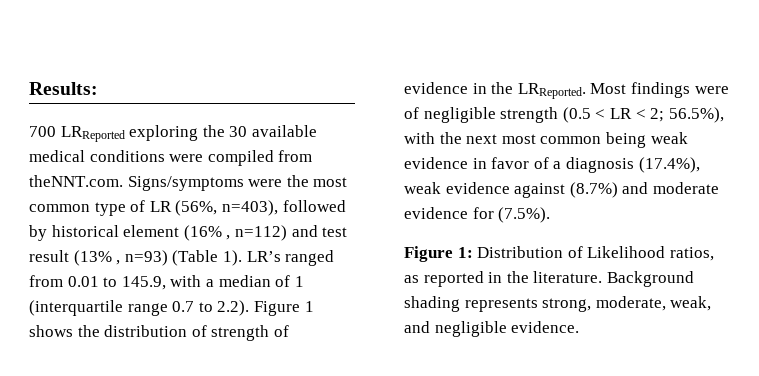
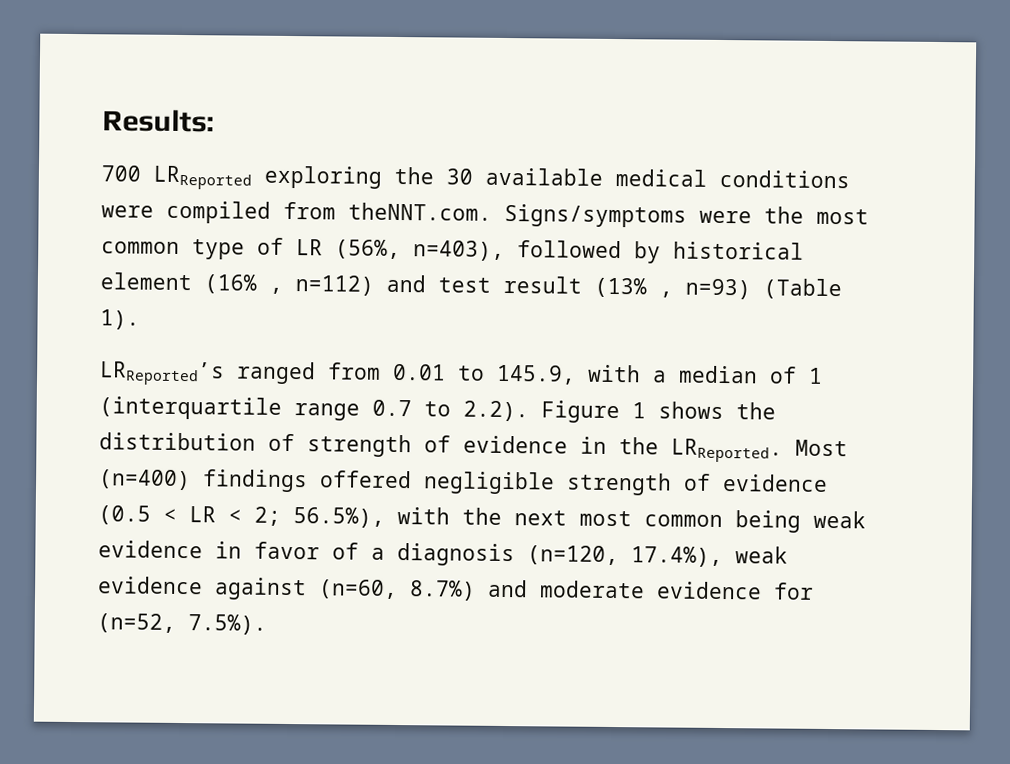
- 700 LRReported exploring the 30 available medical conditions were compiled from theNNT.com. Signs/symptoms were the most common type of LR (56%, n=403), followed by historical element (16% , n=112) and test result (13% , n=93) (Table 1). LR’s ranged from 0.01 to 145.9, with a median of 1 (interquartile range 0.7 to 2.2). Figure 1 shows the distribution of strength of evidence in the LRReported.
+ 700 LRReported exploring the 30 available medical conditions were compiled from theNNT.com. Signs/symptoms were the most common type of LR (56%, n=403), followed by historical element (16% , n=112) and test result (13% , n=93) (Table 1).
+ LRReported’s ranged from 0.01 to 145.9, with a median of 1 (interquartile range 0.7 to 2.2). Figure 1 shows the distribution of strength of evidence in the LRReported.
- Most findings were of negligible strength (0.5 < LR < 2; 56.5%), with the next most common being weak evidence in favor of a diagnosis (17.4%), weak evidence against (8.7%) and moderate evidence for (7.5%).
- Figure 1: Distribution of Likelihood ratios, as reported in the literature. Background shading represents strong, moderate, weak, and negligible evidence.
+ Most (n=400) findings offered negligible strength of evidence (0.5 < LR < 2; 56.5%), with the next most common being weak evidence in favor of a diagnosis (n=120, 17.4%), weak evidence against (n=60, 8.7%) and moderate evidence for (n=52, 7.5%).

